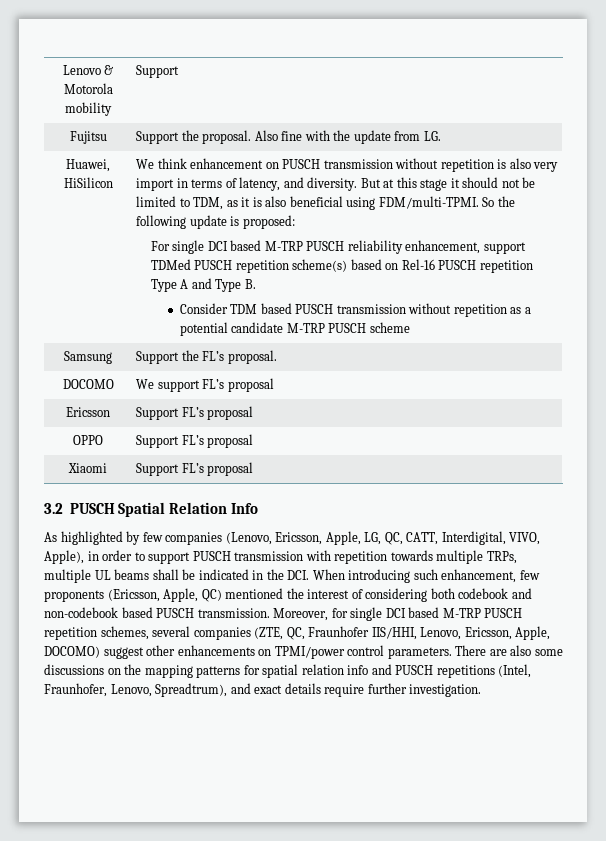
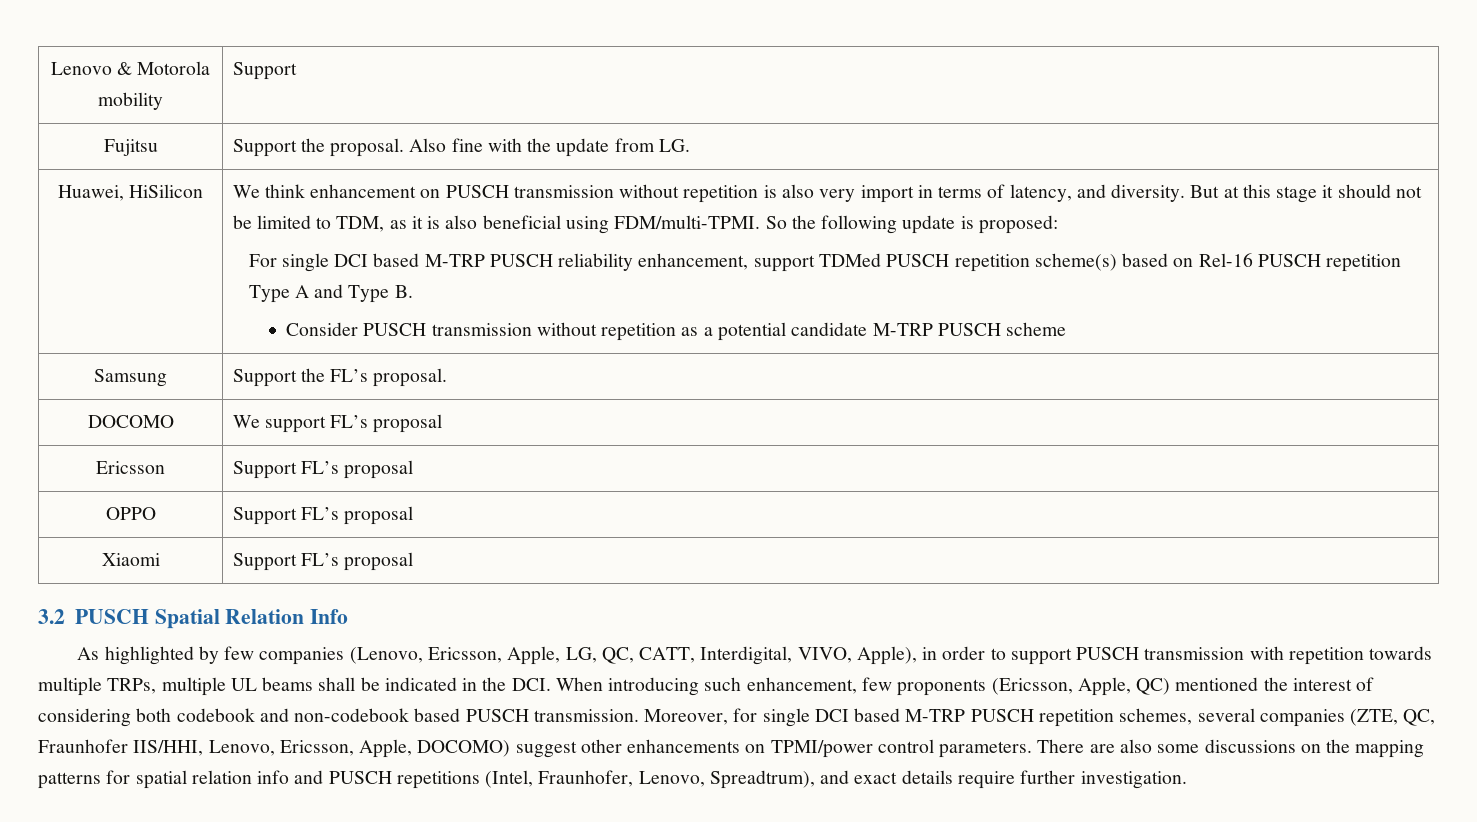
- Consider TDM based PUSCH transmission without repetition as a potential candidate M-TRP PUSCH scheme
+ Consider PUSCH transmission without repetition as a potential candidate M-TRP PUSCH scheme

